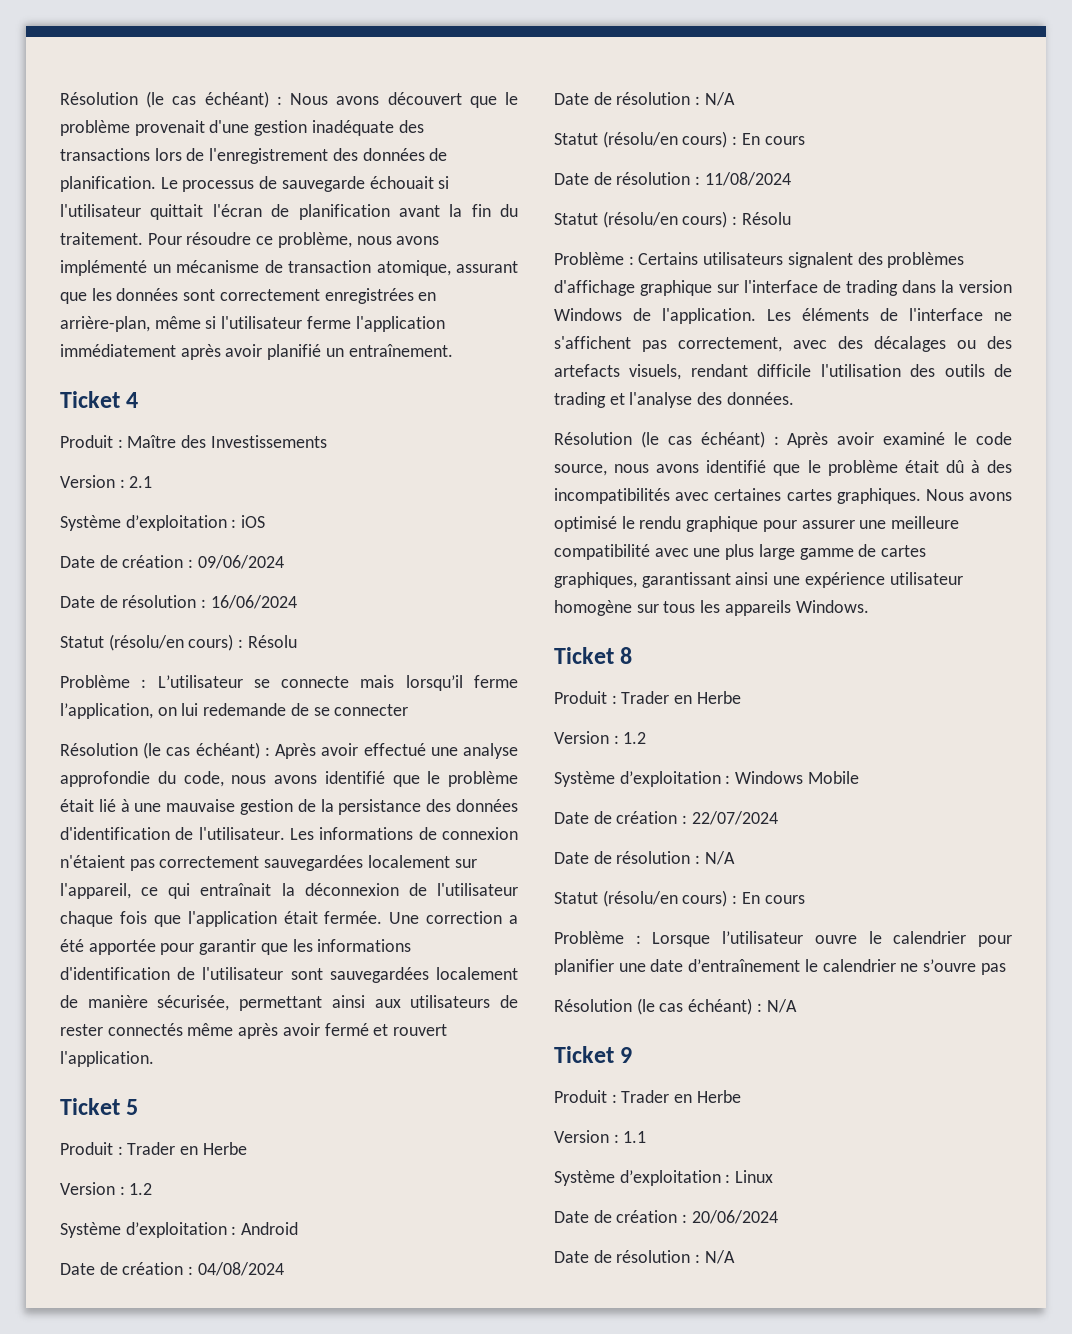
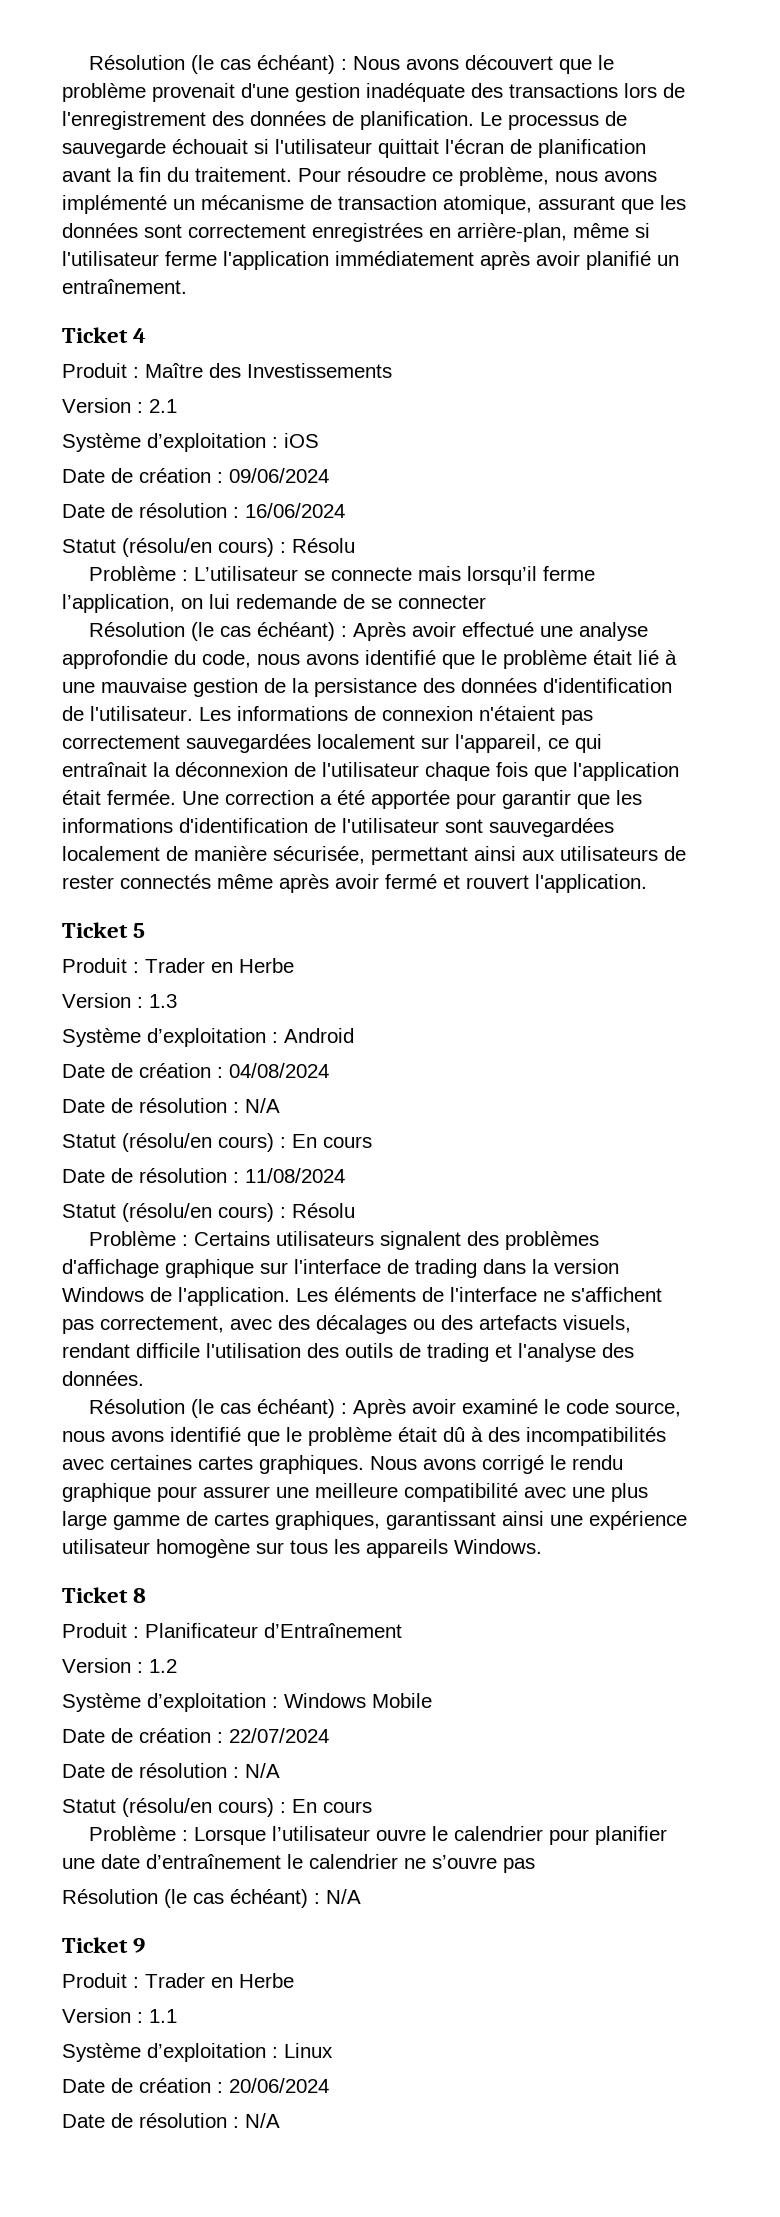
  Ticket 5
  Produit : Trader en Herbe
- Version : 1.2
+ Version : 1.3
- Nous avons optimisé le rendu graphique pour assurer une meilleure compatibilité avec une plus large gamme de cartes graphiques, garantissant ainsi une expérience utilisateur homogène sur tous les appareils Windows.
+ Nous avons corrigé le rendu graphique pour assurer une meilleure compatibilité avec une plus large gamme de cartes graphiques, garantissant ainsi une expérience utilisateur homogène sur tous les appareils Windows.
  Ticket 8
- Produit : Trader en Herbe
+ Produit : Planificateur d’Entraînement

